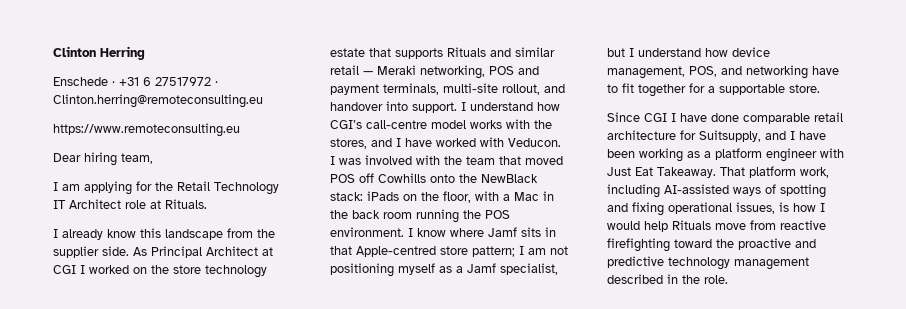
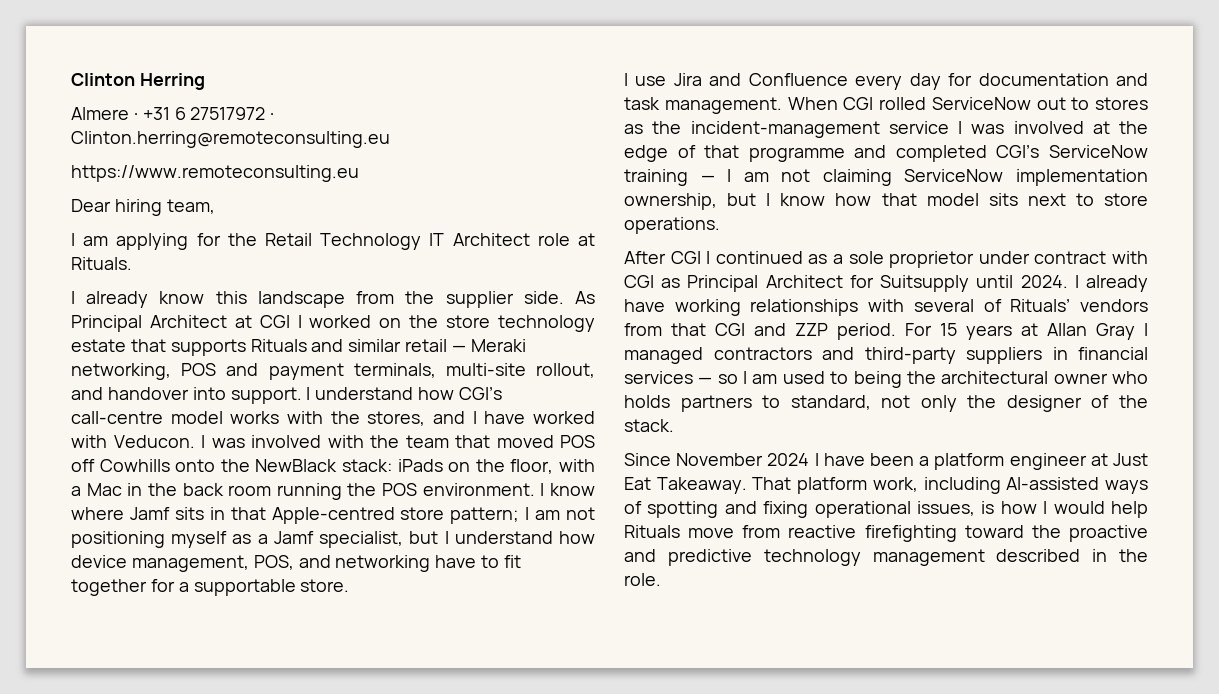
- Enschede · +31 6 27517972 · Clinton.herring@remoteconsulting.eu
+ Almere · +31 6 27517972 · Clinton.herring@remoteconsulting.eu
- Since CGI I have done comparable retail architecture for Suitsupply, and I have been working as a platform engineer with Just Eat Takeaway.
+ I use Jira and Confluence every day for documentation and task management. When CGI rolled ServiceNow out to stores as the incident-management service I was involved at the edge of that programme and completed CGI’s ServiceNow training — I am not claiming ServiceNow implementation ownership, but I know how that model sits next to store operations.
+ After CGI I continued as a sole proprietor under contract with CGI as Principal Architect for Suitsupply until 2024. I already have working relationships with several of Rituals’ vendors from that CGI and ZZP period. For 15 years at Allan Gray I managed contractors and third-party suppliers in financial services — so I am used to being the architectural owner who holds partners to standard, not only the designer of the stack.
+ Since November 2024 I have been a platform engineer at Just Eat Takeaway.

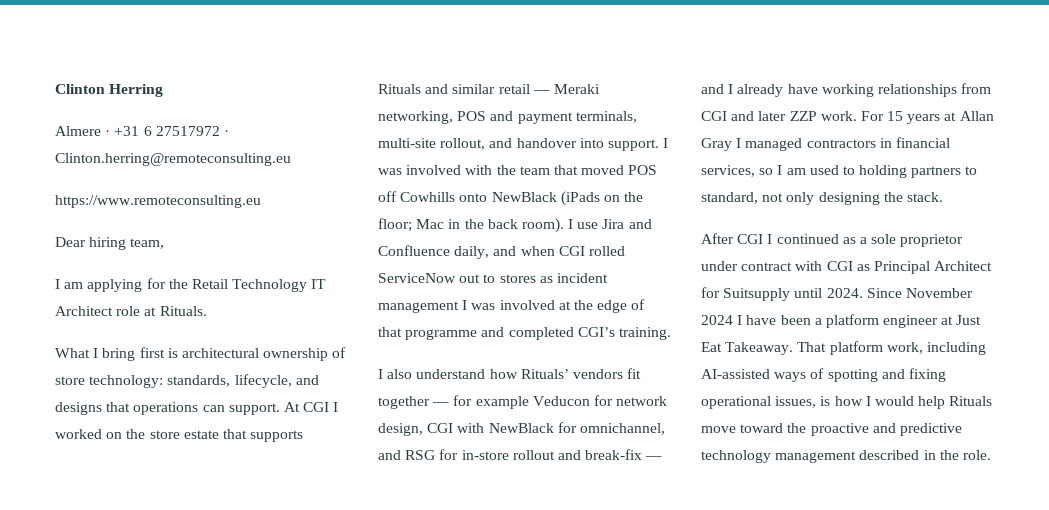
- I already know this landscape from the supplier side. As Principal Architect at CGI I worked on the store technology estate that supports Rituals and similar retail — Meraki networking, POS and payment terminals, multi-site rollout, and handover into support.
+ What I bring first is architectural ownership of store technology: standards, lifecycle, and designs that operations can support. At CGI I worked on the store estate that supports Rituals and similar retail — Meraki networking, POS and payment terminals, multi-site rollout, and handover into support.
- I understand how CGI’s call-centre model works with the stores, and I have worked with Veducon. I was involved with the team that moved POS off Cowhills onto the NewBlack stack: iPads on the floor, with a Mac in the back room running the POS environment. I know where Jamf sits in that Apple-centred store pattern; I am not positioning myself as a Jamf specialist, but I understand how device management, POS, and networking have to fit together for a supportable store.
- I use Jira and Confluence every day for documentation and task management. When CGI rolled ServiceNow out to stores as the incident-management service I was involved at the edge of that programme and completed CGI’s ServiceNow training — I am not claiming ServiceNow implementation ownership, but I know how that model sits next to store operations.
+ I was involved with the team that moved POS off Cowhills onto NewBlack (iPads on the floor; Mac in the back room). I use Jira and Confluence daily, and when CGI rolled ServiceNow out to stores as incident management I was involved at the edge of that programme and completed CGI’s training.
+ I also understand how Rituals’ vendors fit together — for example Veducon for network design, CGI with NewBlack for omnichannel, and RSG for in-store rollout and break-fix — and I already have working relationships from CGI and later ZZP work. For 15 years at Allan Gray I managed contractors in financial services, so I am used to holding partners to standard, not only designing the stack.
- After CGI I continued as a sole proprietor under contract with CGI as Principal Architect for Suitsupply until 2024. I already have working relationships with several of Rituals’ vendors from that CGI and ZZP period. For 15 years at Allan Gray I managed contractors and third-party suppliers in financial services — so I am used to being the architectural owner who holds partners to standard, not only the designer of the stack.
- Since November 2024 I have been a platform engineer at Just Eat Takeaway.
+ After CGI I continued as a sole proprietor under contract with CGI as Principal Architect for Suitsupply until 2024. Since November 2024 I have been a platform engineer at Just Eat Takeaway.
- That platform work, including AI-assisted ways of spotting and fixing operational issues, is how I would help Rituals move from reactive firefighting toward the proactive and predictive technology management described in the role.
+ That platform work, including AI-assisted ways of spotting and fixing operational issues, is how I would help Rituals move toward the proactive and predictive technology management described in the role.

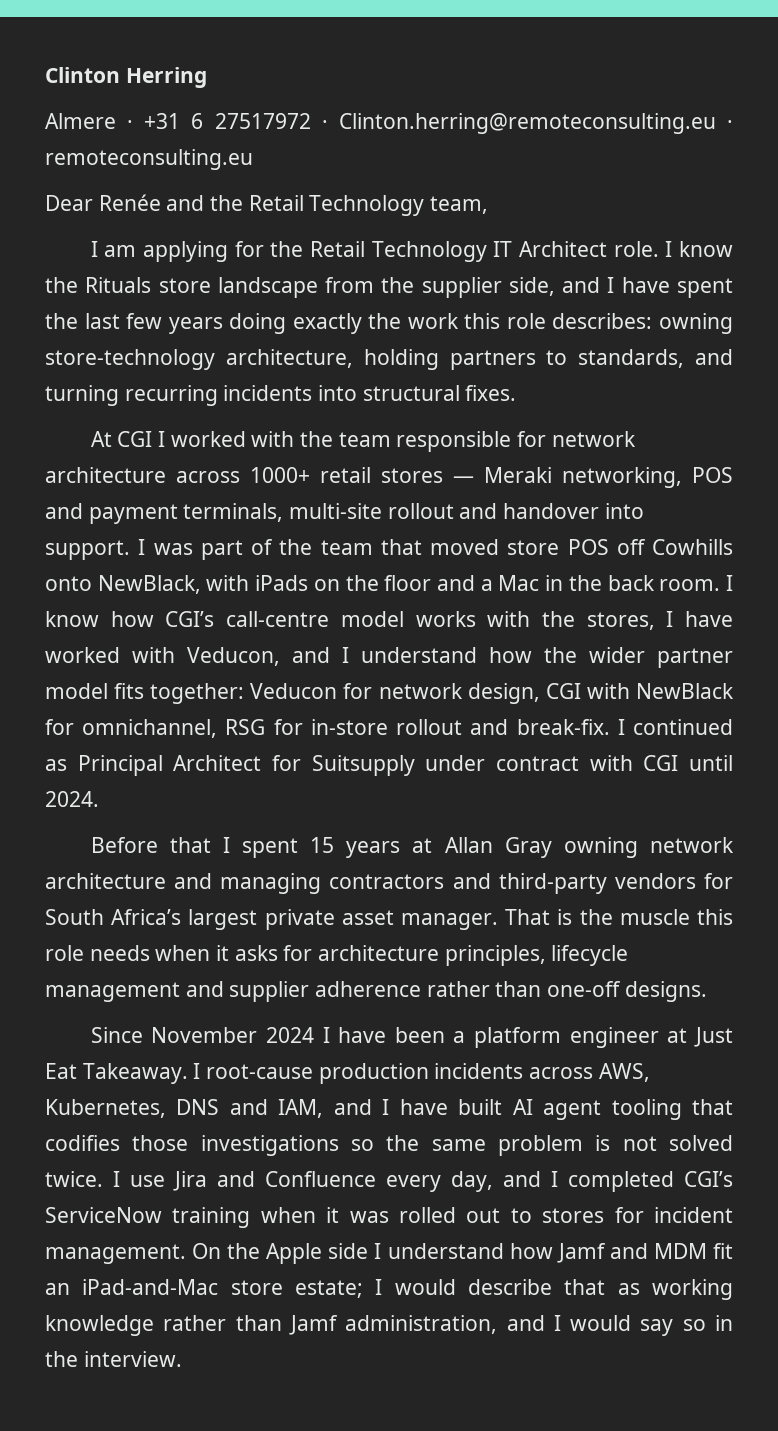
- Almere · +31 6 27517972 · Clinton.herring@remoteconsulting.eu
- https://www.remoteconsulting.eu
+ Almere · +31 6 27517972 · Clinton.herring@remoteconsulting.eu · remoteconsulting.eu
- Dear hiring team,
+ Dear Renée and the Retail Technology team,
- I am applying for the Retail Technology IT Architect role at Rituals.
- What I bring first is architectural ownership of store technology: standards, lifecycle, and designs that operations can support. At CGI I worked on the store estate that supports Rituals and similar retail — Meraki networking, POS and payment terminals, multi-site rollout, and handover into support.
+ I am applying for the Retail Technology IT Architect role. I know the Rituals store landscape from the supplier side, and I have spent the last few years doing exactly the work this role describes: owning store-technology architecture, holding partners to standards, and turning recurring incidents into structural fixes.
+ At CGI I worked with the team responsible for network architecture across 1000+ retail stores — Meraki networking, POS and payment terminals, multi-site rollout and handover into support.
- I was involved with the team that moved POS off Cowhills onto NewBlack (iPads on the floor; Mac in the back room). I use Jira and Confluence daily, and when CGI rolled ServiceNow out to stores as incident management I was involved at the edge of that programme and completed CGI’s training.
- I also understand how Rituals’ vendors fit together — for example Veducon for network design, CGI with NewBlack for omnichannel, and RSG for in-store rollout and break-fix — and I already have working relationships from CGI and later ZZP work. For 15 years at Allan Gray I managed contractors in financial services, so I am used to holding partners to standard, not only designing the stack.
- After CGI I continued as a sole proprietor under contract with CGI as Principal Architect for Suitsupply until 2024. Since November 2024 I have been a platform engineer at Just Eat Takeaway.
+ I was part of the team that moved store POS off Cowhills onto NewBlack, with iPads on the floor and a Mac in the back room. I know how CGI’s call-centre model works with the stores, I have worked with Veducon, and I understand how the wider partner model fits together: Veducon for network design, CGI with NewBlack for omnichannel, RSG for in-store rollout and break-fix. I continued as Principal Architect for Suitsupply under contract with CGI until 2024.
+ Before that I spent 15 years at Allan Gray owning network architecture and managing contractors and third-party vendors for South Africa’s largest private asset manager. That is the muscle this role needs when it asks for architecture principles, lifecycle management and supplier adherence rather than one-off designs.
+ Since November 2024 I have been a platform engineer at Just Eat Takeaway.
- That platform work, including AI-assisted ways of spotting and fixing operational issues, is how I would help Rituals move toward the proactive and predictive technology management described in the role.
+ I root-cause production incidents across AWS, Kubernetes, DNS and IAM, and I have built AI agent tooling that codifies those investigations so the same problem is not solved twice. I use Jira and Confluence every day, and I completed CGI’s ServiceNow training when it was rolled out to stores for incident management. On the Apple side I understand how Jamf and MDM fit an iPad-and-Mac store estate; I would describe that as working knowledge rather than Jamf administration, and I would say so in the interview.

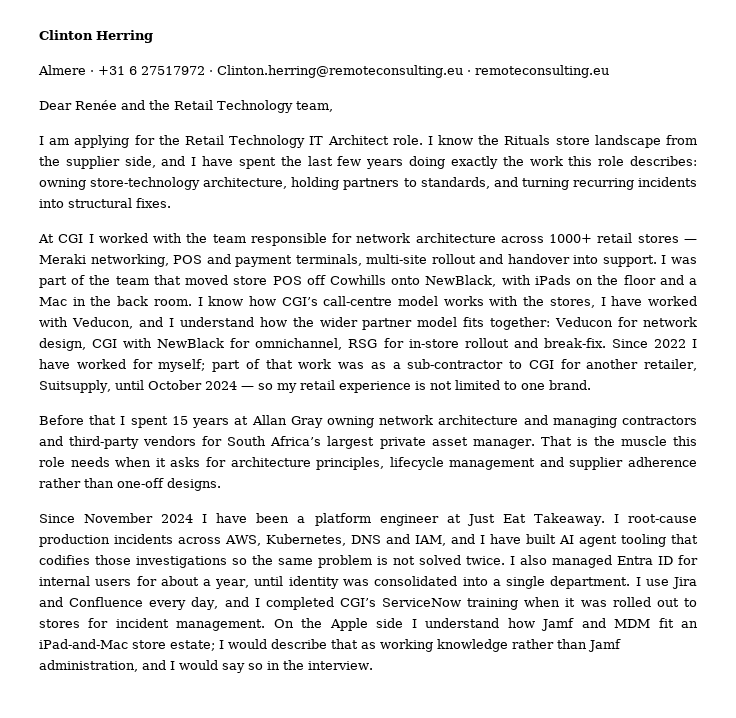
- I continued as Principal Architect for Suitsupply under contract with CGI until 2024.
+ Since 2022 I have worked for myself; part of that work was as a sub-contractor to CGI for another retailer, Suitsupply, until October 2024 — so my retail experience is not limited to one brand.
- I use Jira and Confluence every day, and I completed CGI’s ServiceNow training when it was rolled out to stores for incident management.
+ I also managed Entra ID for internal users for about a year, until identity was consolidated into a single department. I use Jira and Confluence every day, and I completed CGI’s ServiceNow training when it was rolled out to stores for incident management.

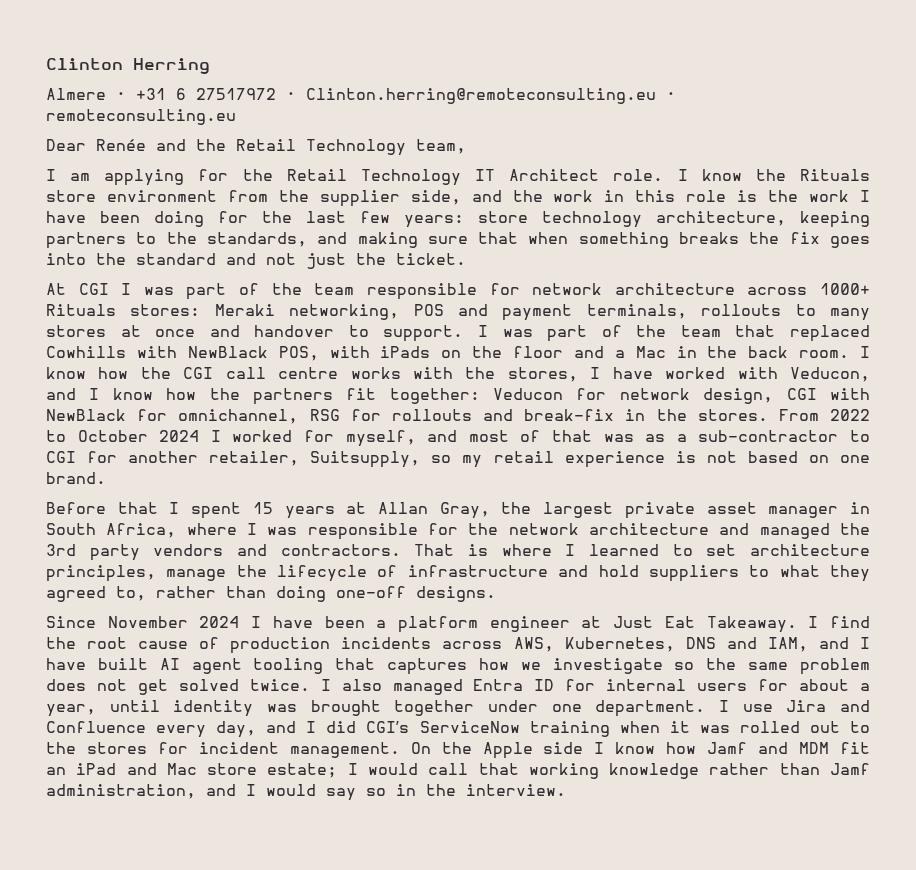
- I know the Rituals store landscape from the supplier side, and I have spent the last few years doing exactly the work this role describes: owning store-technology architecture, holding partners to standards, and turning recurring incidents into structural fixes.
+ I know the Rituals store environment from the supplier side, and the work in this role is the work I have been doing for the last few years: store technology architecture, keeping partners to the standards, and making sure that when something breaks the fix goes into the standard and not just the ticket.
- At CGI I worked with the team responsible for network architecture across 1000+ retail stores — Meraki networking, POS and payment terminals, multi-site rollout and handover into support.
+ At CGI I was part of the team responsible for network architecture across 1000+ Rituals stores: Meraki networking, POS and payment terminals, rollouts to many stores at once and handover to support.
- I was part of the team that moved store POS off Cowhills onto NewBlack, with iPads on the floor and a Mac in the back room.
+ I was part of the team that replaced Cowhills with NewBlack POS, with iPads on the floor and a Mac in the back room.
- I know how CGI’s call-centre model works with the stores, I have worked with Veducon, and I understand how the wider partner model fits together: Veducon for network design, CGI with NewBlack for omnichannel, RSG for in-store rollout and break-fix. Since 2022 I have worked for myself; part of that work was as a sub-contractor to CGI for another retailer, Suitsupply, until October 2024 — so my retail experience is not limited to one brand.
+ I know how the CGI call centre works with the stores, I have worked with Veducon, and I know how the partners fit together: Veducon for network design, CGI with NewBlack for omnichannel, RSG for rollouts and break-fix in the stores. From 2022 to October 2024 I worked for myself, and most of that was as a sub-contractor to CGI for another retailer, Suitsupply, so my retail experience is not based on one brand.
- Before that I spent 15 years at Allan Gray owning network architecture and managing contractors and third-party vendors for South Africa’s largest private asset manager. That is the muscle this role needs when it asks for architecture principles, lifecycle management and supplier adherence rather than one-off designs.
+ Before that I spent 15 years at Allan Gray, the largest private asset manager in South Africa, where I was responsible for the network architecture and managed the 3rd party vendors and contractors. That is where I learned to set architecture principles, manage the lifecycle of infrastructure and hold suppliers to what they agreed to, rather than doing one-off designs.
- I root-cause production incidents across AWS, Kubernetes, DNS and IAM, and I have built AI agent tooling that codifies those investigations so the same problem is not solved twice.
+ I find the root cause of production incidents across AWS, Kubernetes, DNS and IAM, and I have built AI agent tooling that captures how we investigate so the same problem does not get solved twice.
- I also managed Entra ID for internal users for about a year, until identity was consolidated into a single department.
+ I also managed Entra ID for internal users for about a year, until identity was brought together under one department.
- I use Jira and Confluence every day, and I completed CGI’s ServiceNow training when it was rolled out to stores for incident management.
+ I use Jira and Confluence every day, and I did CGI’s ServiceNow training when it was rolled out to the stores for incident management.
- On the Apple side I understand how Jamf and MDM fit an iPad-and-Mac store estate; I would describe that as working knowledge rather than Jamf administration, and I would say so in the interview.
+ On the Apple side I know how Jamf and MDM fit an iPad and Mac store estate; I would call that working knowledge rather than Jamf administration, and I would say so in the interview.

